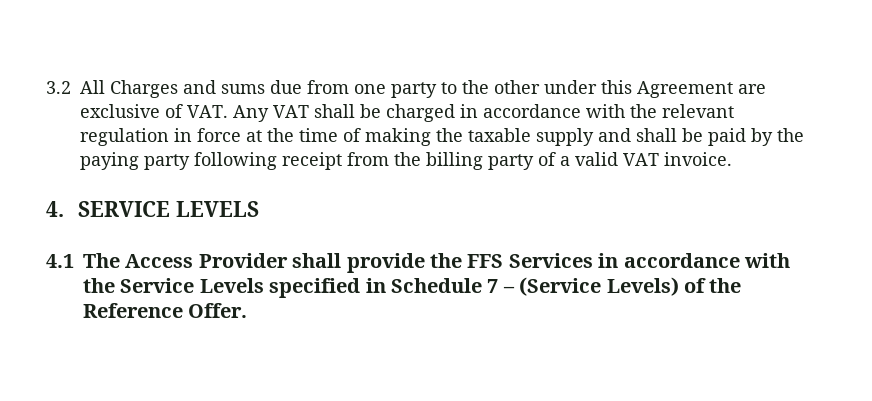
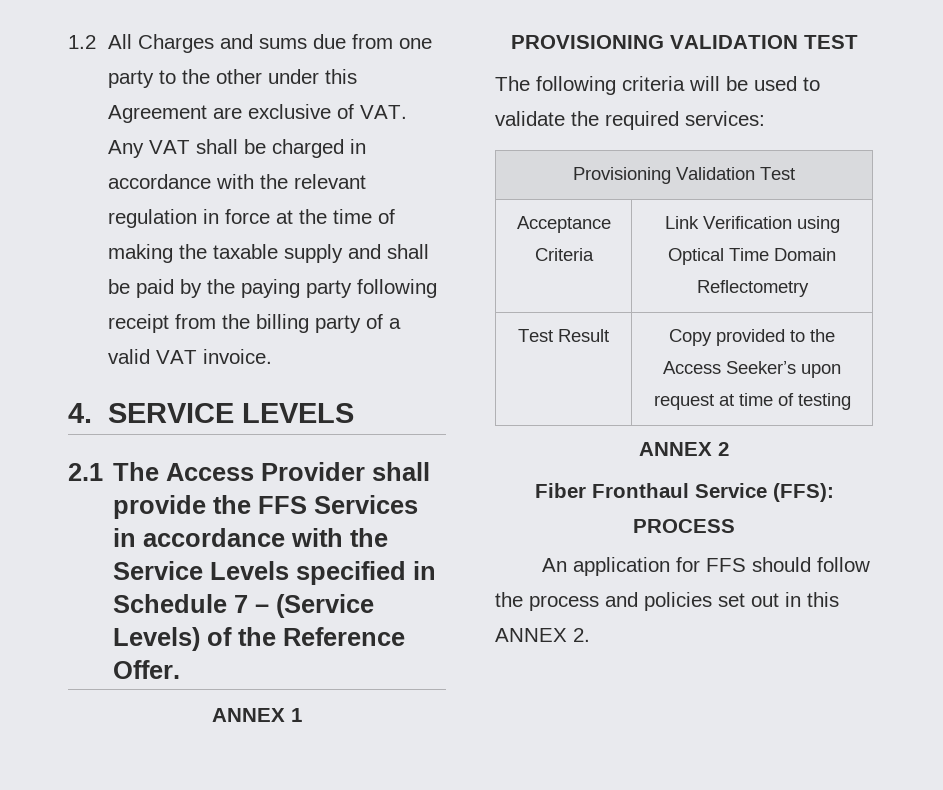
- 3.2 All Charges and sums due from one party to the other under this Agreement are exclusive of VAT. Any VAT shall be charged in accordance with the relevant regulation in force at the time of making the taxable supply and shall be paid by the paying party following receipt from the billing party of a valid VAT invoice.
+ 1.2 All Charges and sums due from one party to the other under this Agreement are exclusive of VAT. Any VAT shall be charged in accordance with the relevant regulation in force at the time of making the taxable supply and shall be paid by the paying party following receipt from the billing party of a valid VAT invoice.
- 4.1 The Access Provider shall provide the FFS Services in accordance with the Service Levels specified in Schedule 7 – (Service Levels) of the Reference Offer.
+ 2.1 The Access Provider shall provide the FFS Services in accordance with the Service Levels specified in Schedule 7 – (Service Levels) of the Reference Offer.
+ ANNEX 1
+ PROVISIONING VALIDATION TEST
+ The following criteria will be used to validate the required services:
+ Provisioning Validation Test
+ Acceptance Criteria | Link Verification using Optical Time Domain Reflectometry
+ Test Result | Copy provided to the Access Seeker’s upon request at time of testing
+ ANNEX 2
+ Fiber Fronthaul Service (FFS): PROCESS
+ An application for FFS should follow the process and policies set out in this ANNEX 2.

